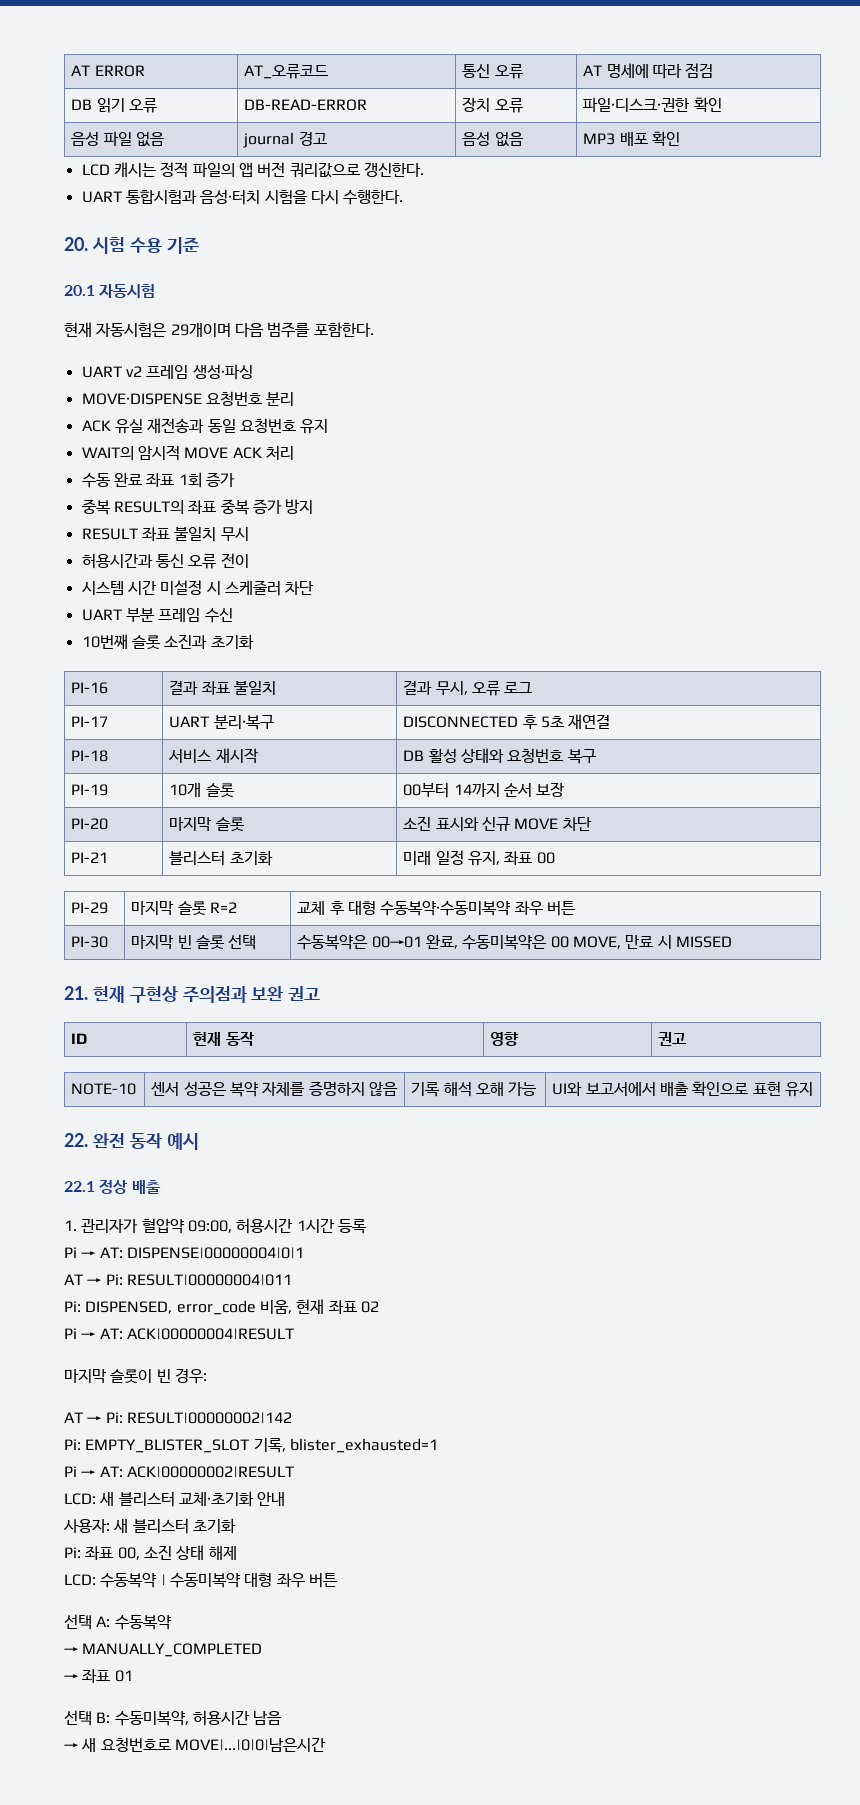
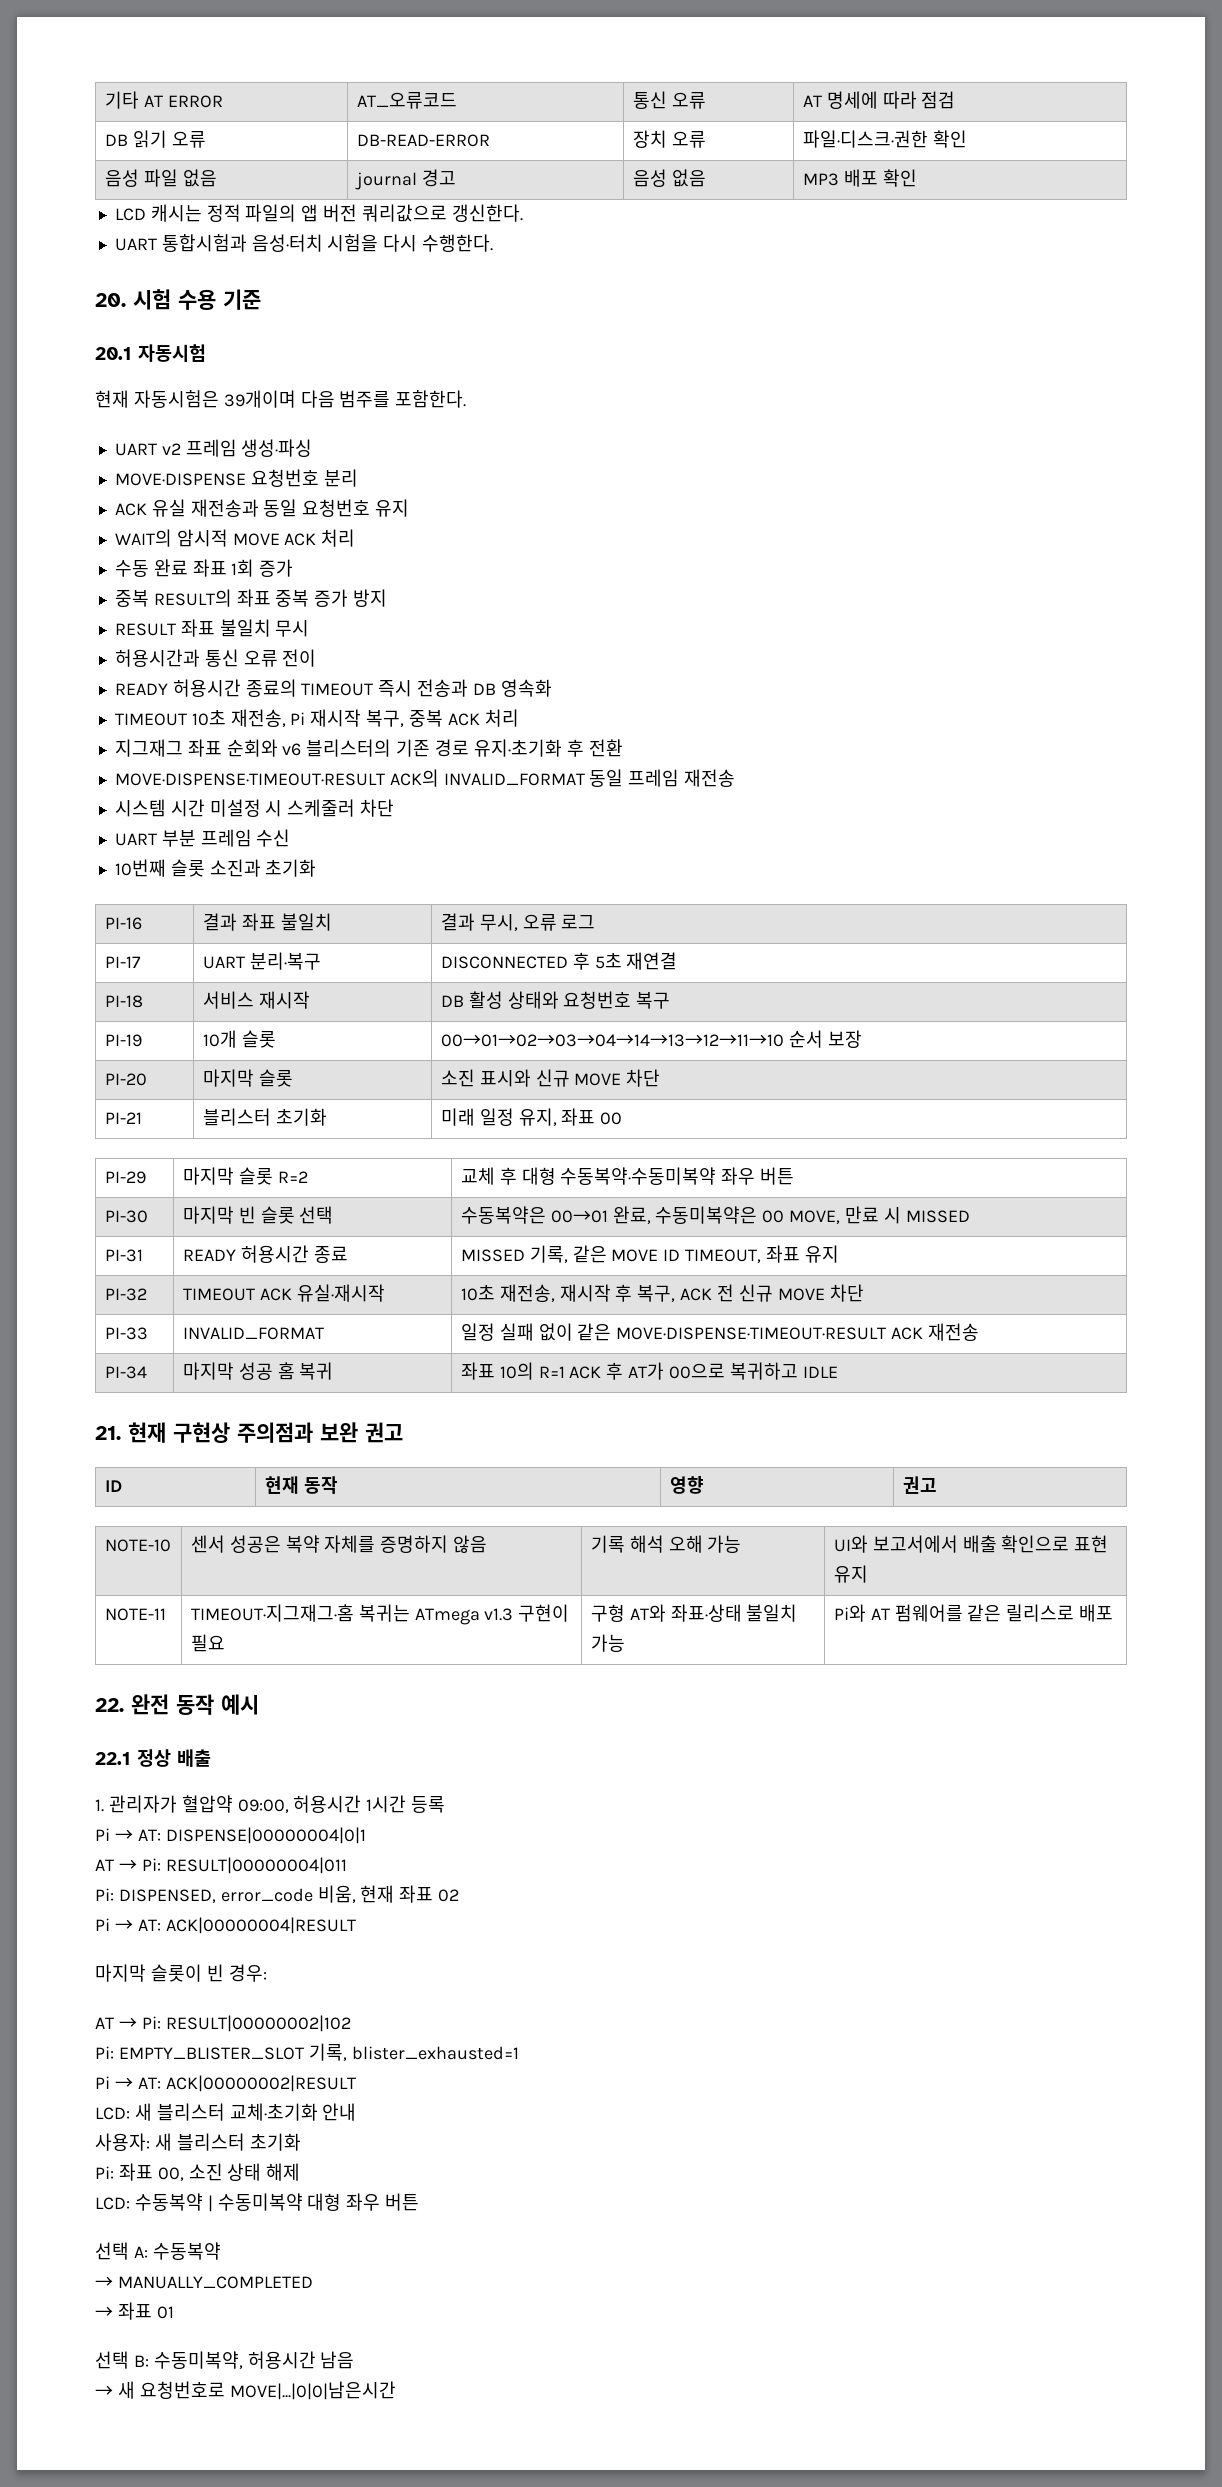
- AT ERROR | AT_오류코드 | 통신 오류 | AT 명세에 따라 점검
+ 기타 AT ERROR | AT_오류코드 | 통신 오류 | AT 명세에 따라 점검
- 현재 자동시험은 29개이며 다음 범주를 포함한다.
+ 현재 자동시험은 39개이며 다음 범주를 포함한다.
+ READY 허용시간 종료의 TIMEOUT 즉시 전송과 DB 영속화
+ TIMEOUT 10초 재전송, Pi 재시작 복구, 중복 ACK 처리
+ 지그재그 좌표 순회와 v6 블리스터의 기존 경로 유지·초기화 후 전환
+ MOVE·DISPENSE·TIMEOUT·RESULT ACK의 INVALID_FORMAT 동일 프레임 재전송
- PI-19 | 10개 슬롯 | 00부터 14까지 순서 보장
+ PI-19 | 10개 슬롯 | 00→01→02→03→04→14→13→12→11→10 순서 보장
+ PI-31 | READY 허용시간 종료 | MISSED 기록, 같은 MOVE ID TIMEOUT, 좌표 유지
+ PI-32 | TIMEOUT ACK 유실·재시작 | 10초 재전송, 재시작 후 복구, ACK 전 신규 MOVE 차단
+ PI-33 | INVALID_FORMAT | 일정 실패 없이 같은 MOVE·DISPENSE·TIMEOUT·RESULT ACK 재전송
+ PI-34 | 마지막 성공 홈 복귀 | 좌표 10의 R=1 ACK 후 AT가 00으로 복귀하고 IDLE
+ NOTE-11 | TIMEOUT·지그재그·홈 복귀는 ATmega v1.3 구현이 필요 | 구형 AT와 좌표·상태 불일치 가능 | Pi와 AT 펌웨어를 같은 릴리스로 배포
- AT → Pi: RESULT|00000002|142
+ AT → Pi: RESULT|00000002|102

